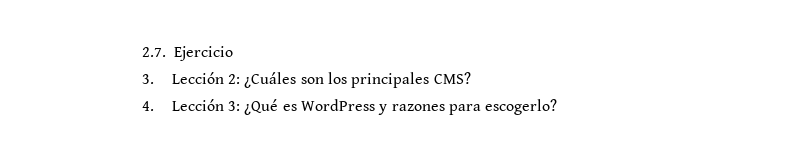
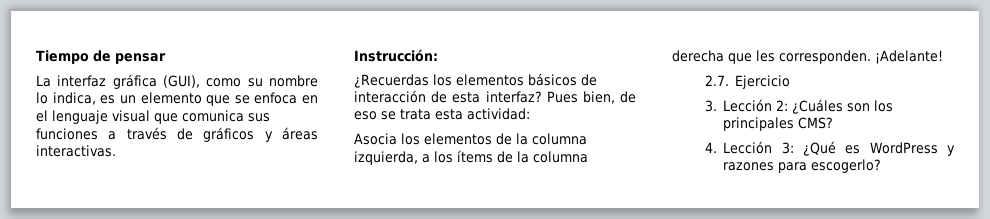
+ Tiempo de pensar
+ La interfaz gráfica (GUI), como su nombre lo indica, es un elemento que se enfoca en el lenguaje visual que comunica sus funciones a través de gráficos y áreas interactivas.
+ Instrucción:
+ ¿Recuerdas los elementos básicos de interacción de esta interfaz? Pues bien, de eso se trata esta actividad:
+ Asocia los elementos de la columna izquierda, a los ítems de la columna derecha que les corresponden. ¡Adelante!

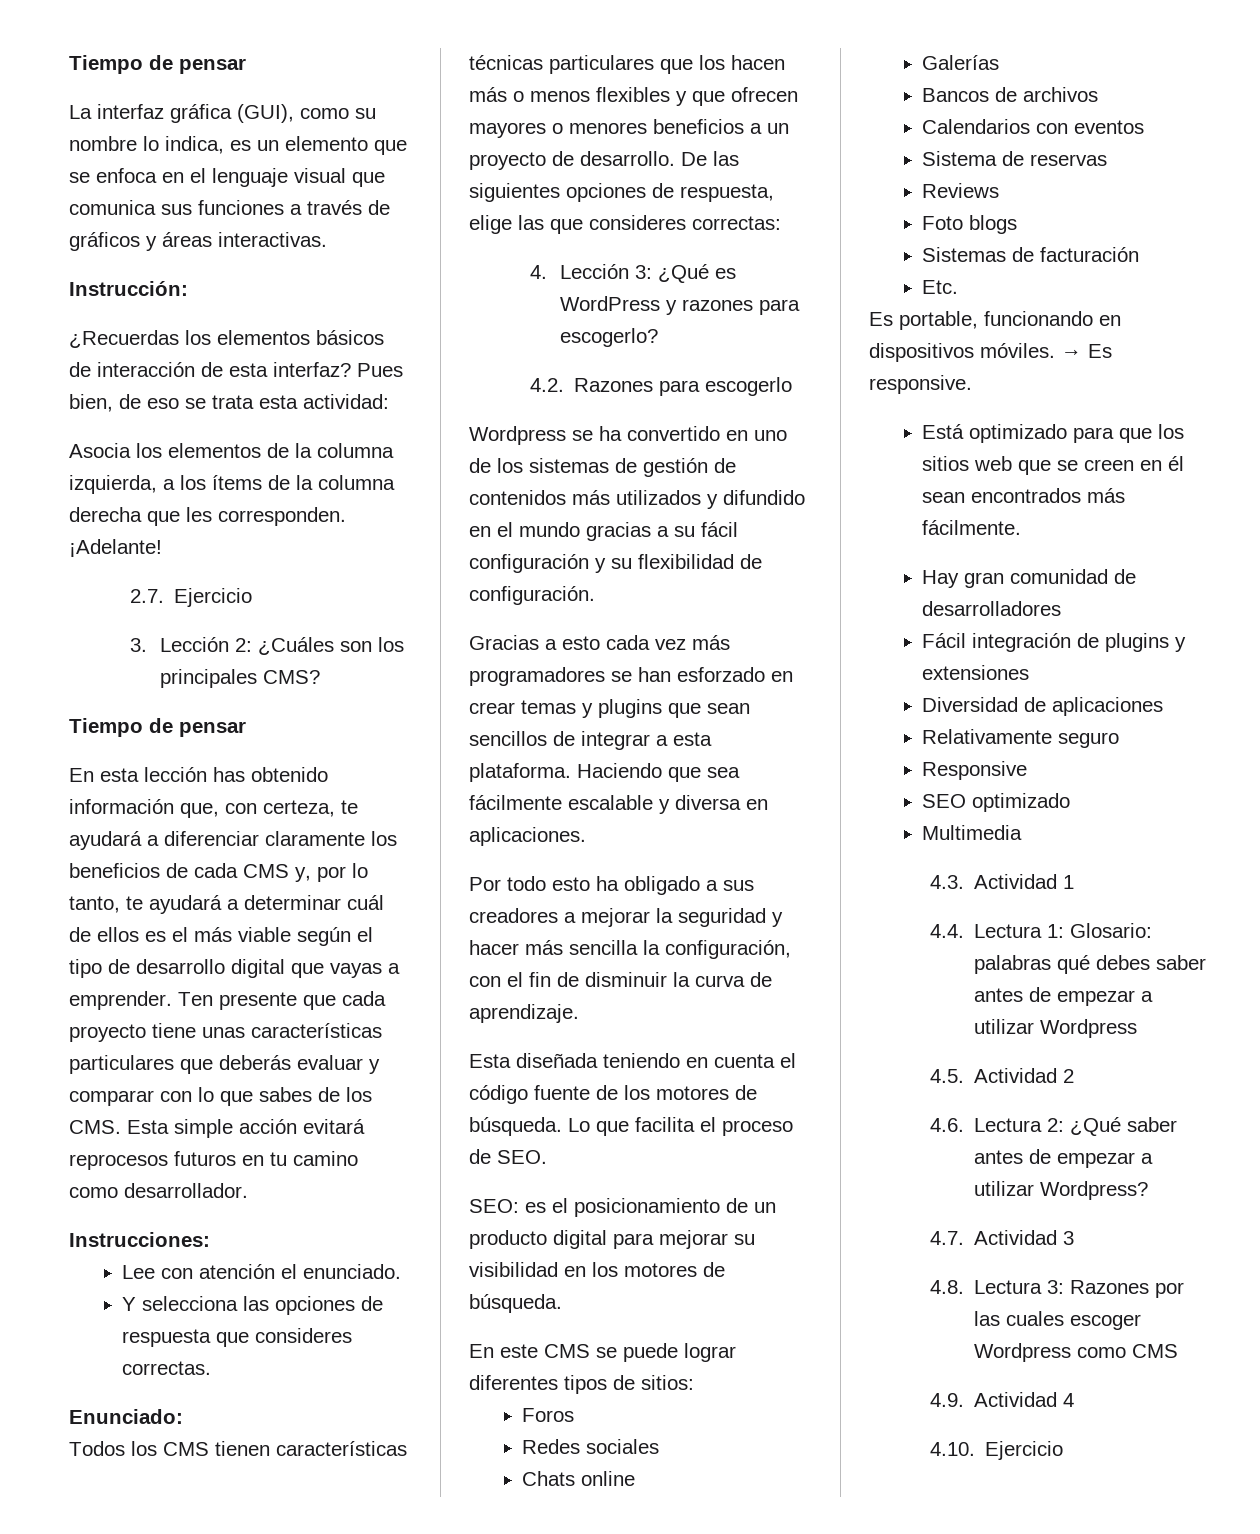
  3. Lección 2: ¿Cuáles son los principales CMS?
+ Tiempo de pensar
+ En esta lección has obtenido información que, con certeza, te ayudará a diferenciar claramente los beneficios de cada CMS y, por lo tanto, te ayudará a determinar cuál de ellos es el más viable según el tipo de desarrollo digital que vayas a emprender. Ten presente que cada proyecto tiene unas características particulares que deberás evaluar y comparar con lo que sabes de los CMS. Esta simple acción evitará reprocesos futuros en tu camino como desarrollador.
+ Instrucciones:
+ Lee con atención el enunciado.
+ Y selecciona las opciones de respuesta que consideres correctas.
+ Enunciado:
+ Todos los CMS tienen características técnicas particulares que los hacen más o menos flexibles y que ofrecen mayores o menores beneficios a un proyecto de desarrollo. De las siguientes opciones de respuesta, elige las que consideres correctas:
+ 4.2. Razones para escogerlo
+ Wordpress se ha convertido en uno de los sistemas de gestión de contenidos más utilizados y difundido en el mundo gracias a su fácil configuración y su flexibilidad de configuración.
+ Gracias a esto cada vez más programadores se han esforzado en crear temas y plugins que sean sencillos de integrar a esta plataforma. Haciendo que sea fácilmente escalable y diversa en aplicaciones.
+ Por todo esto ha obligado a sus creadores a mejorar la seguridad y hacer más sencilla la configuración, con el fin de disminuir la curva de aprendizaje.
+ Esta diseñada teniendo en cuenta el código fuente de los motores de búsqueda. Lo que facilita el proceso de SEO.
+ SEO: es el posicionamiento de un producto digital para mejorar su visibilidad en los motores de búsqueda.
+ En este CMS se puede lograr diferentes tipos de sitios:
+ Foros
+ Redes sociales
+ Chats online
+ Galerías
+ Bancos de archivos
+ Calendarios con eventos
+ Sistema de reservas
+ Reviews
+ Foto blogs
+ Sistemas de facturación
+ Etc.
+ Es portable, funcionando en dispositivos móviles. → Es responsive.
+ Está optimizado para que los sitios web que se creen en él sean encontrados más fácilmente.
+ Hay gran comunidad de desarrolladores
+ Fácil integración de plugins y extensiones
+ Diversidad de aplicaciones
+ Relativamente seguro
+ Responsive
+ SEO optimizado
+ Multimedia
+ 4.3. Actividad 1
+ 4.4. Lectura 1: Glosario: palabras qué debes saber antes de empezar a utilizar Wordpress
+ 4.5. Actividad 2
+ 4.6. Lectura 2: ¿Qué saber antes de empezar a utilizar Wordpress?
+ 4.7. Actividad 3
+ 4.8. Lectura 3: Razones por las cuales escoger Wordpress como CMS
+ 4.9. Actividad 4
+ 4.10. Ejercicio

